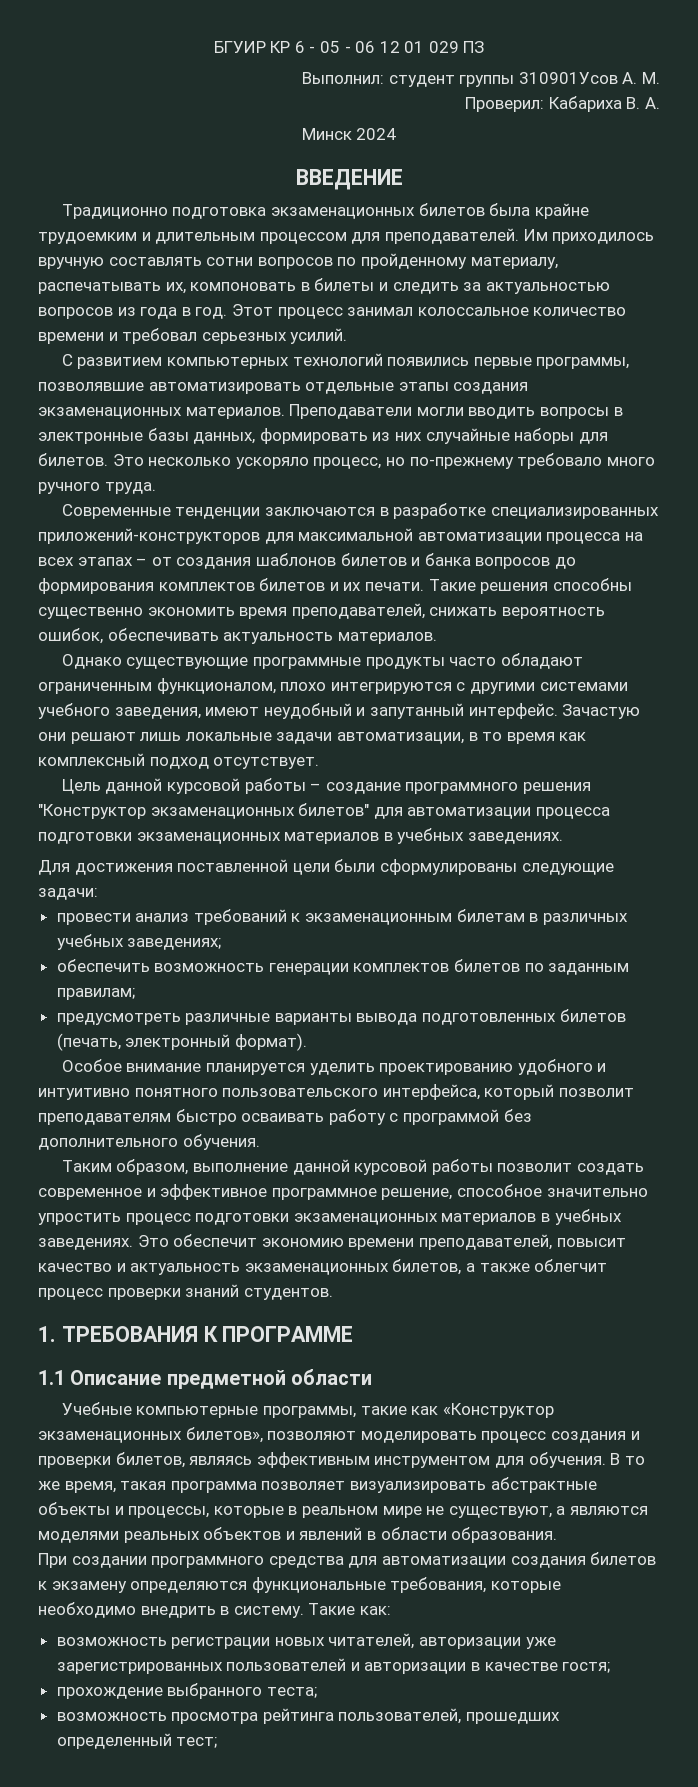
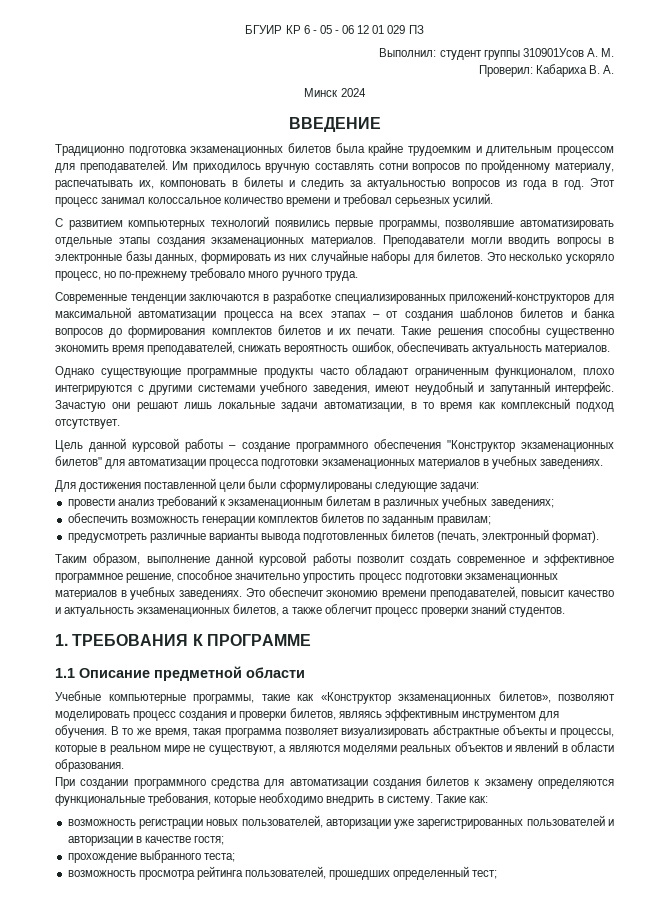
- Цель данной курсовой работы – создание программного решения "Конструктор экзаменационных билетов" для автоматизации процесса подготовки экзаменационных материалов в учебных заведениях.
+ Цель данной курсовой работы – создание программного обеспечения "Конструктор экзаменационных билетов" для автоматизации процесса подготовки экзаменационных материалов в учебных заведениях.
- Особое внимание планируется уделить проектированию удобного и интуитивно понятного пользовательского интерфейса, который позволит преподавателям быстро осваивать работу с программой без дополнительного обучения.
- возможность регистрации новых читателей, авторизации уже зарегистрированных пользователей и авторизации в качестве гостя;
+ возможность регистрации новых пользователей, авторизации уже зарегистрированных пользователей и авторизации в качестве гостя;

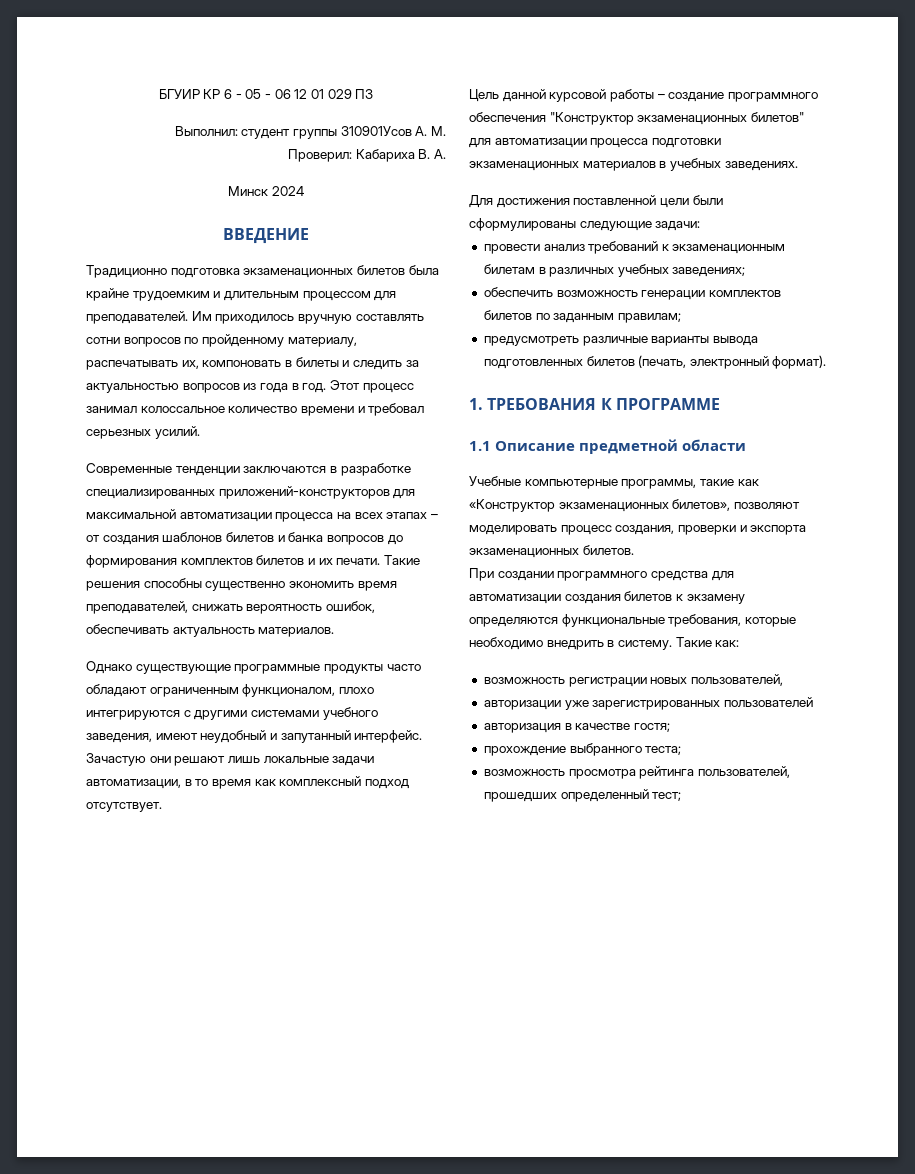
- С развитием компьютерных технологий появились первые программы, позволявшие автоматизировать отдельные этапы создания экзаменационных материалов. Преподаватели могли вводить вопросы в электронные базы данных, формировать из них случайные наборы для билетов. Это несколько ускоряло процесс, но по-прежнему требовало много ручного труда.
- Таким образом, выполнение данной курсовой работы позволит создать современное и эффективное программное решение, способное значительно упростить процесс подготовки экзаменационных материалов в учебных заведениях. Это обеспечит экономию времени преподавателей, повысит качество и актуальность экзаменационных билетов, а также облегчит процесс проверки знаний студентов.
- Учебные компьютерные программы, такие как «Конструктор экзаменационных билетов», позволяют моделировать процесс создания и проверки билетов, являясь эффективным инструментом для обучения. В то же время, такая программа позволяет визуализировать абстрактные объекты и процессы, которые в реальном мире не существуют, а являются моделями реальных объектов и явлений в области образования.
+ Учебные компьютерные программы, такие как «Конструктор экзаменационных билетов», позволяют моделировать процесс создания, проверки и экспорта экзаменационных билетов.
- возможность регистрации новых пользователей, авторизации уже зарегистрированных пользователей и авторизации в качестве гостя;
+ возможность регистрации новых пользователей,
+ авторизации уже зарегистрированных пользователей
+ авторизация в качестве гостя;

